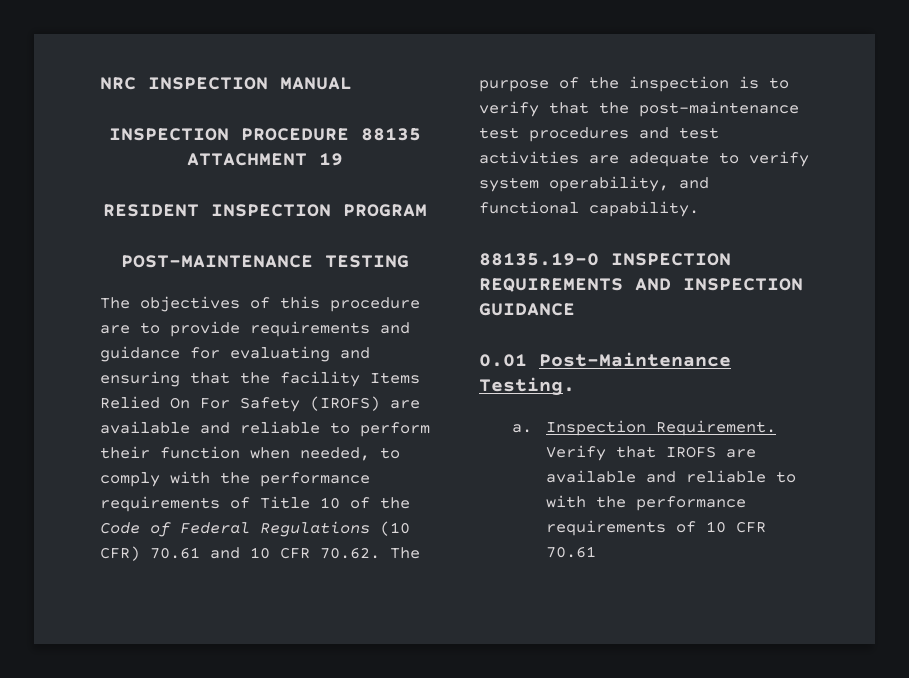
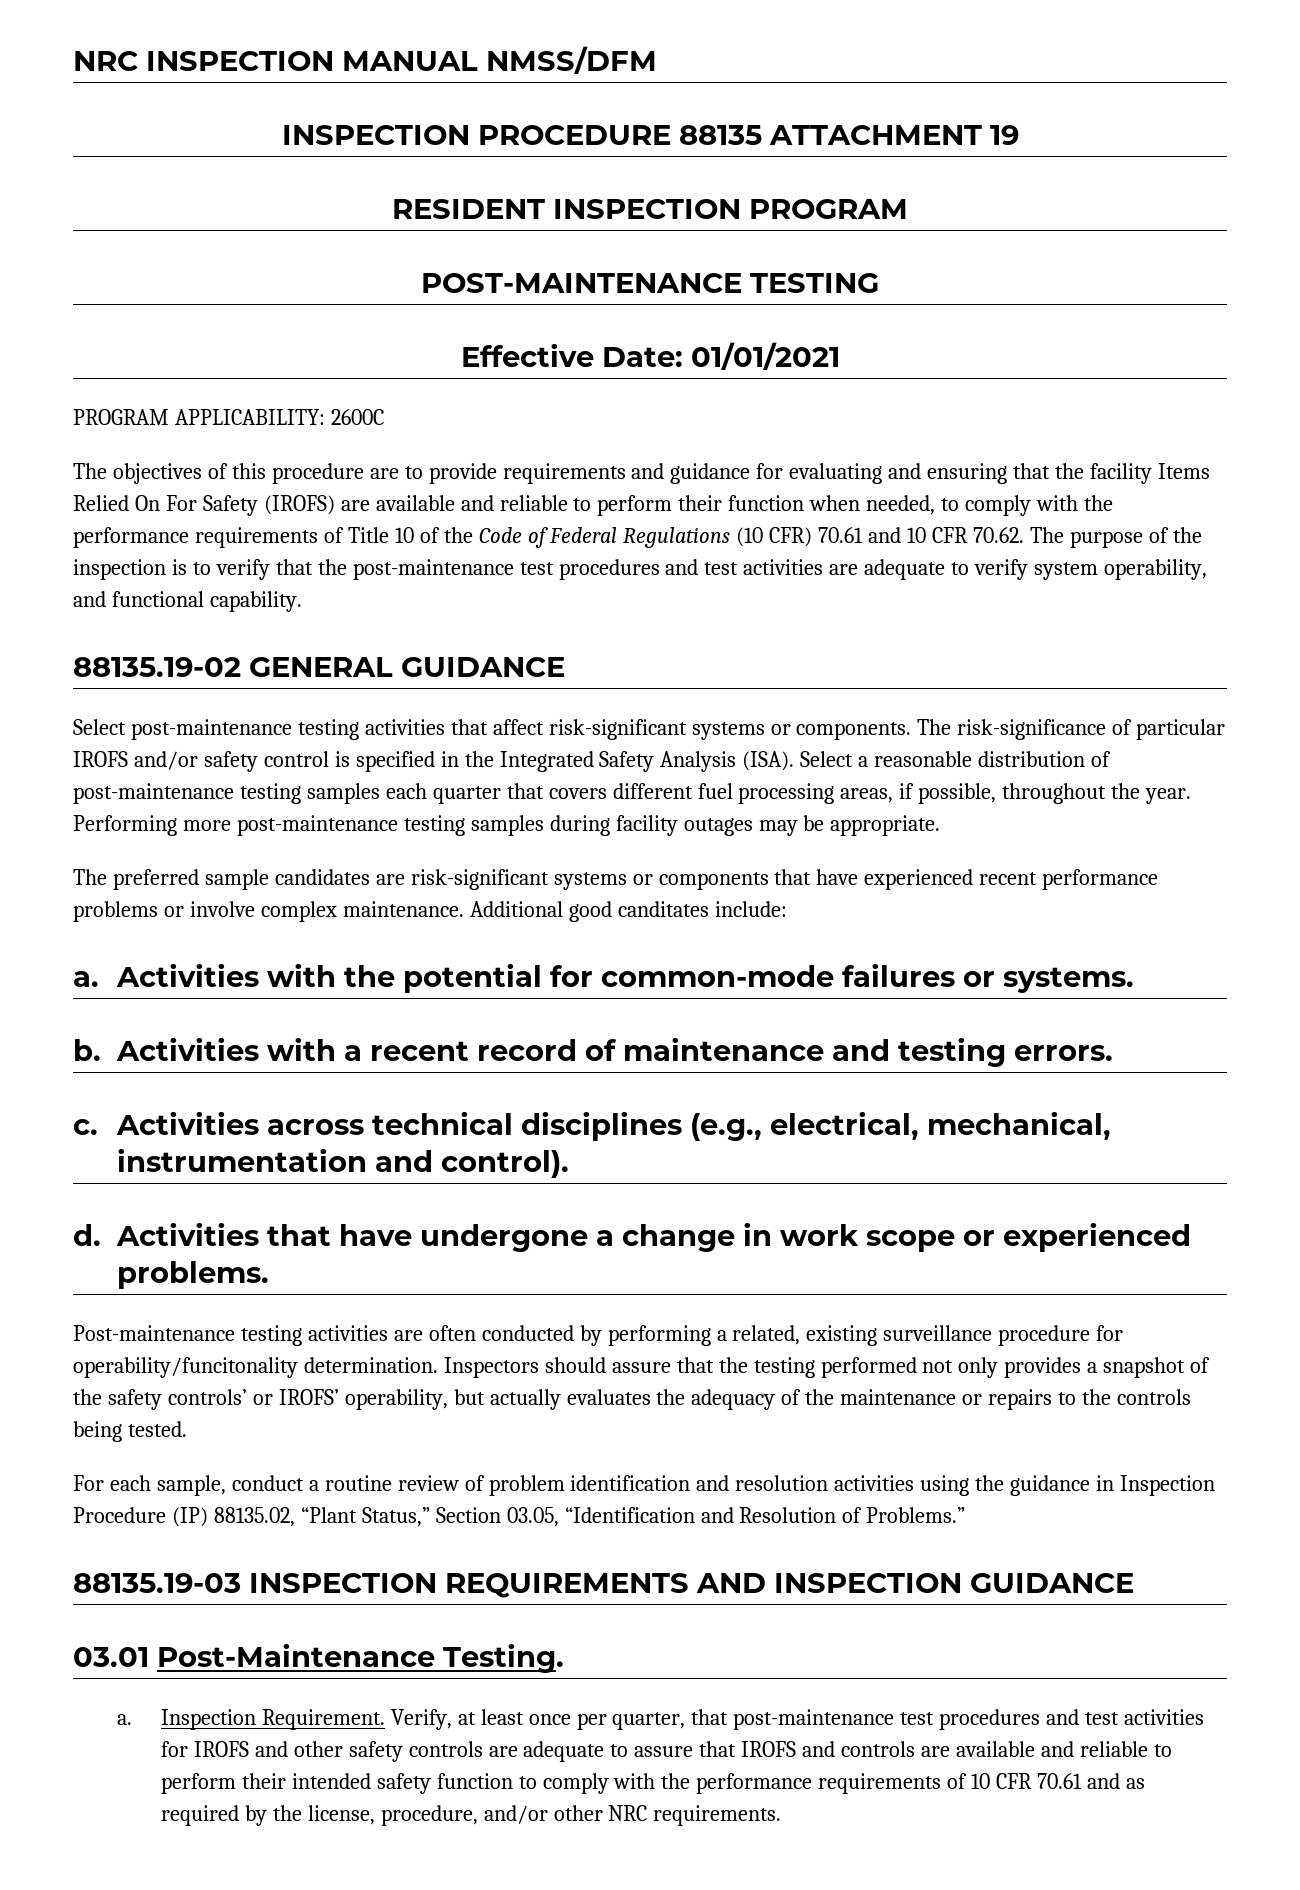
- NRC INSPECTION MANUAL
+ NRC INSPECTION MANUAL NMSS/DFM
+ Effective Date: 01/01/2021
+ PROGRAM APPLICABILITY: 2600C
- 88135.19-0 INSPECTION REQUIREMENTS AND INSPECTION GUIDANCE
+ 88135.19-02 GENERAL GUIDANCE
+ Select post-maintenance testing activities that affect risk-significant systems or components. The risk-significance of particular IROFS and/or safety control is specified in the Integrated Safety Analysis (ISA). Select a reasonable distribution of post-maintenance testing samples each quarter that covers different fuel processing areas, if possible, throughout the year. Performing more post-maintenance testing samples during facility outages may be appropriate.
+ The preferred sample candidates are risk-significant systems or components that have experienced recent performance problems or involve complex maintenance. Additional good canditates include:
+ a. Activities with the potential for common-mode failures or systems.
+ b. Activities with a recent record of maintenance and testing errors.
+ c. Activities across technical disciplines (e.g., electrical, mechanical, instrumentation and control).
+ d. Activities that have undergone a change in work scope or experienced problems.
+ Post-maintenance testing activities are often conducted by performing a related, existing surveillance procedure for operability/funcitonality determination. Inspectors should assure that the testing performed not only provides a snapshot of the safety controls’ or IROFS’ operability, but actually evaluates the adequacy of the maintenance or repairs to the controls being tested.
+ For each sample, conduct a routine review of problem identification and resolution activities using the guidance in Inspection Procedure (IP) 88135.02, “Plant Status,” Section 03.05, “Identification and Resolution of Problems.”
+ 88135.19-03 INSPECTION REQUIREMENTS AND INSPECTION GUIDANCE
- 0.01 Post-Maintenance Testing.
+ 03.01 Post-Maintenance Testing.
- Verify that IROFS are available and reliable to with the performance requirements of 10 CFR 70.61
+ Verify, at least once per quarter, that post-maintenance test procedures and test activities for IROFS and other safety controls are adequate to assure that IROFS and controls are available and reliable to perform their intended safety function to comply with the performance requirements of 10 CFR 70.61 and as required by the license, procedure, and/or other NRC requirements.

